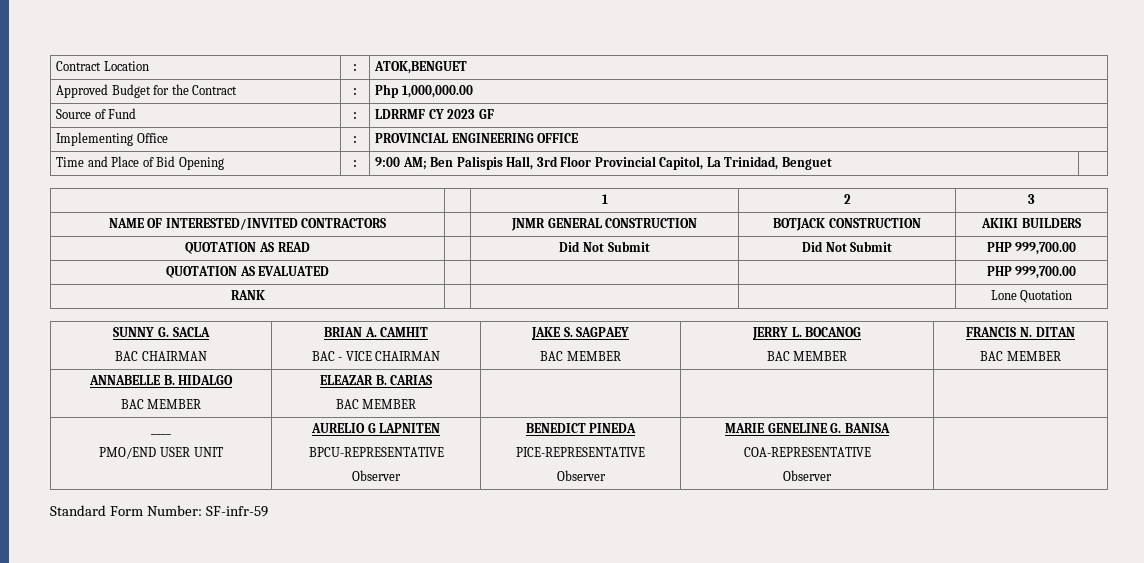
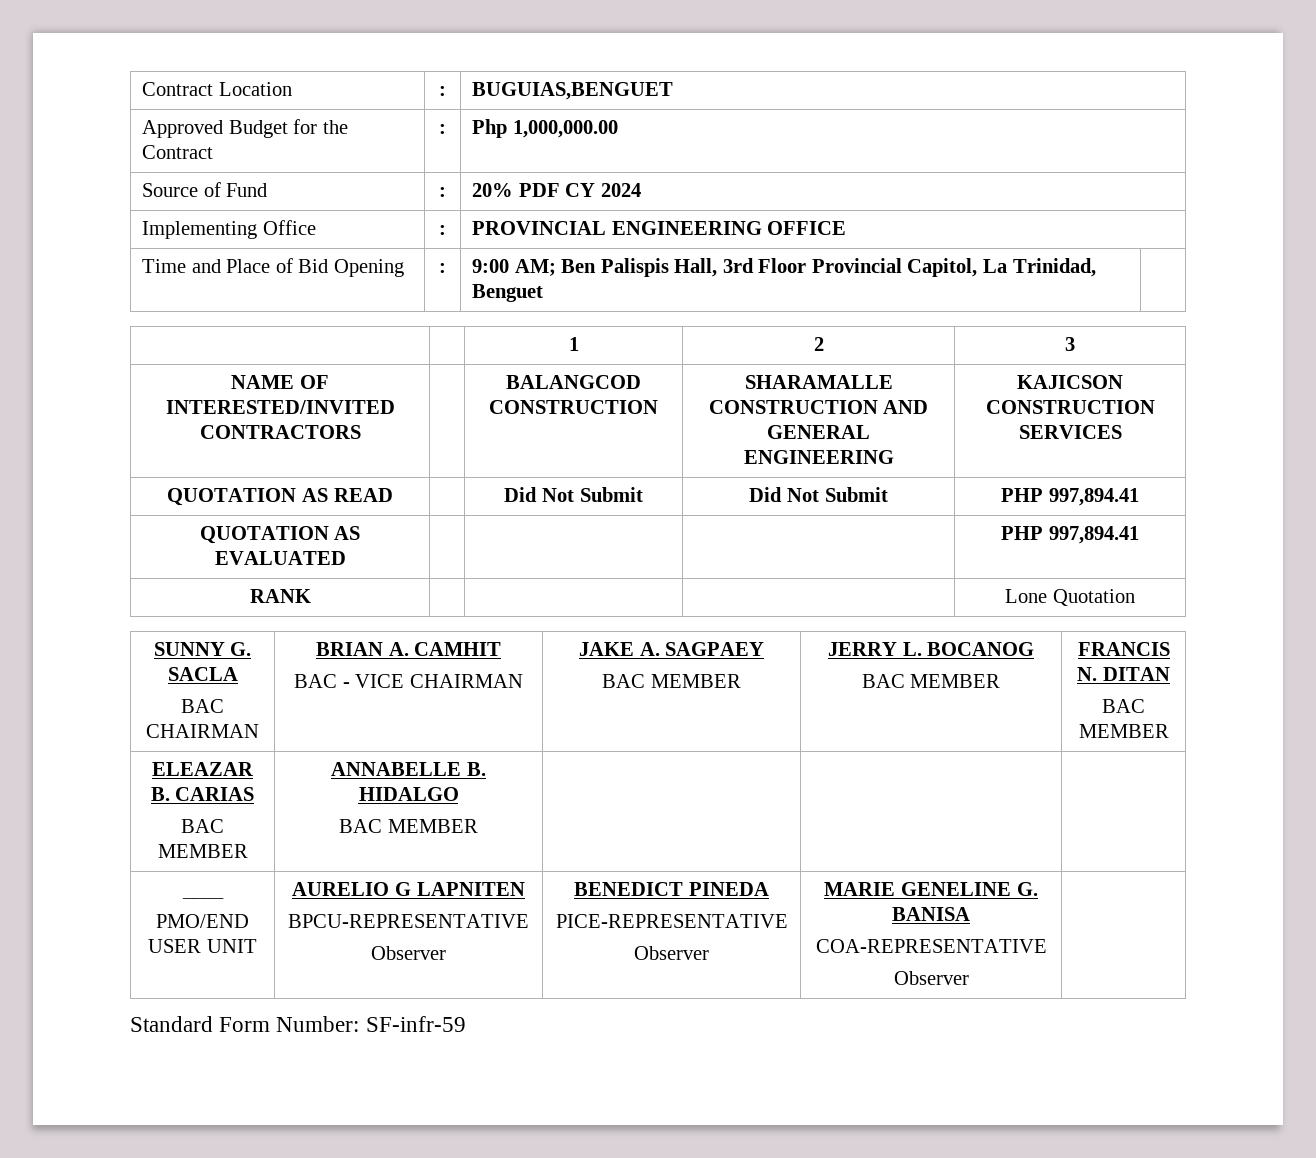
- Contract Location | : | ATOK,BENGUET
+ Contract Location | : | BUGUIAS,BENGUET
- Source of Fund | : | LDRRMF CY 2023 GF
+ Source of Fund | : | 20% PDF CY 2024
- NAME OF INTERESTED/INVITED CONTRACTORS | | JNMR GENERAL CONSTRUCTION | BOTJACK CONSTRUCTION | AKIKI BUILDERS
+ NAME OF INTERESTED/INVITED CONTRACTORS | | BALANGCOD CONSTRUCTION | SHARAMALLE CONSTRUCTION AND GENERAL ENGINEERING | KAJICSON CONSTRUCTION SERVICES
- QUOTATION AS READ | | Did Not Submit | Did Not Submit | PHP 999,700.00
+ QUOTATION AS READ | | Did Not Submit | Did Not Submit | PHP 997,894.41
- QUOTATION AS EVALUATED | | | | PHP 999,700.00
+ QUOTATION AS EVALUATED | | | | PHP 997,894.41
  SUNNY G. SACLA
  BAC CHAIRMAN | BRIAN A. CAMHIT
- BAC - VICE CHAIRMAN | JAKE S. SAGPAEY
+ BAC - VICE CHAIRMAN | JAKE A. SAGPAEY
- ANNABELLE B. HIDALGO
- BAC MEMBER | ELEAZAR B. CARIAS
+ ELEAZAR B. CARIAS
+ BAC MEMBER | ANNABELLE B. HIDALGO

